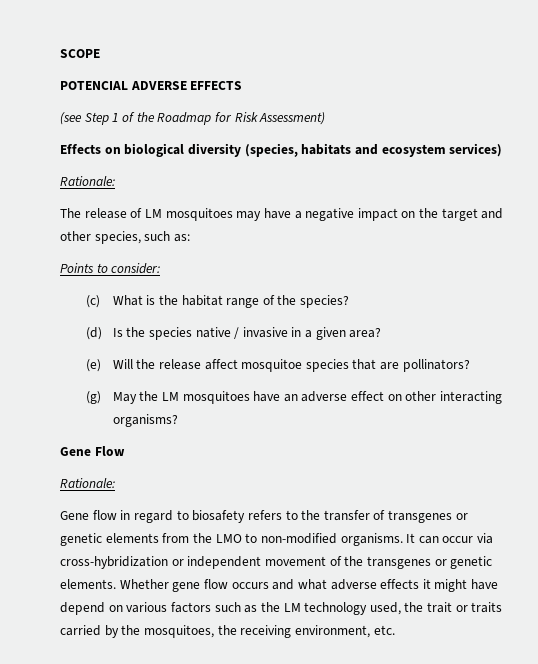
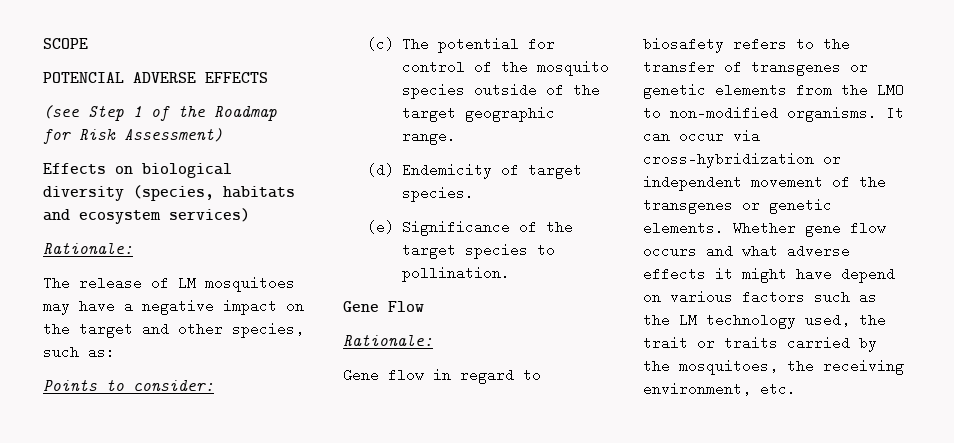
- (c) What is the habitat range of the species?
- (d) Is the species native / invasive in a given area?
- (e) Will the release affect mosquitoe species that are pollinators?
- (g) May the LM mosquitoes have an adverse effect on other interacting organisms?
+ (c) The potential for control of the mosquito species outside of the target geographic range.
+ (d) Endemicity of target species.
+ (e) Significance of the target species to pollination.

